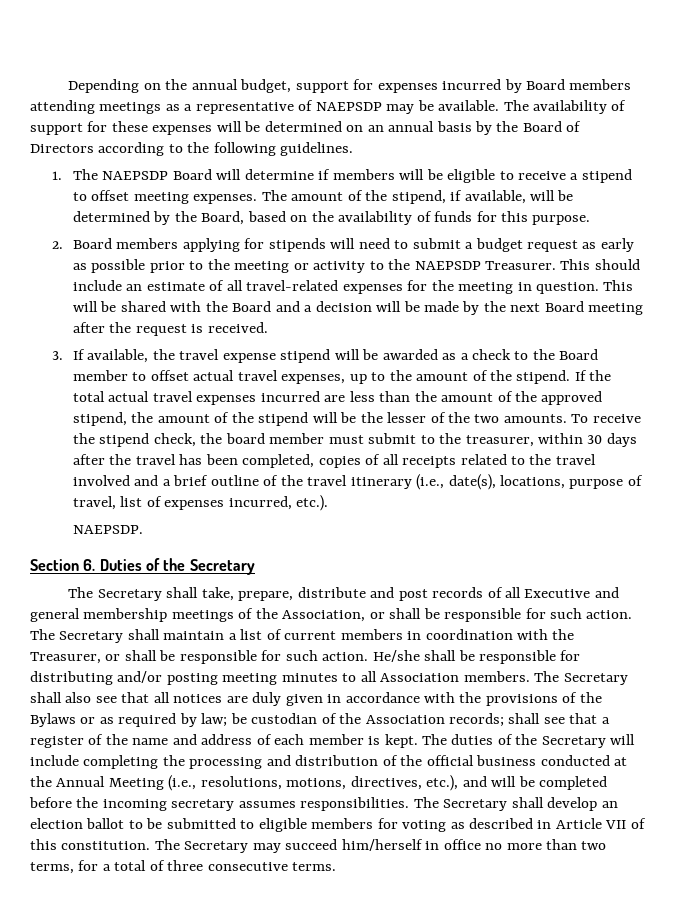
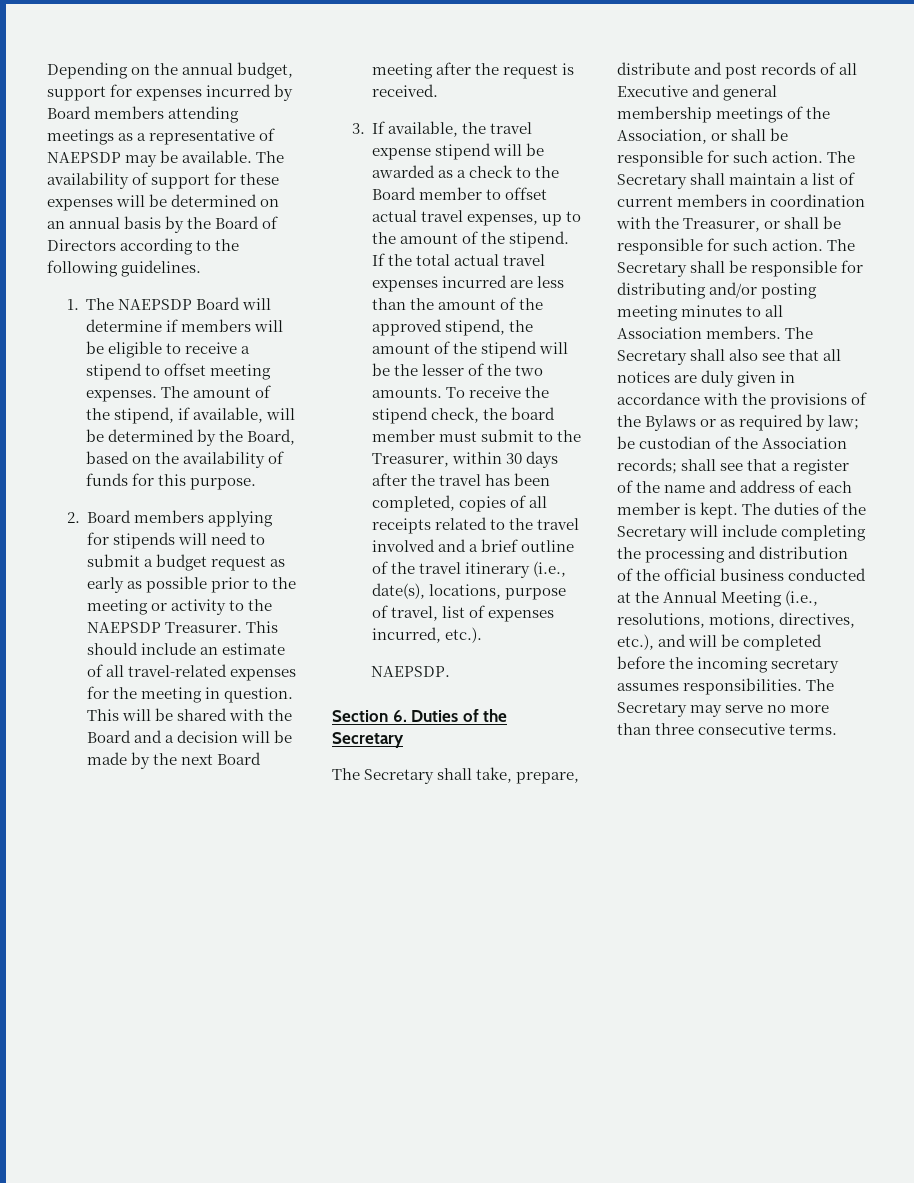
- To receive the stipend check, the board member must submit to the treasurer, within 30 days after the travel has been completed, copies of all receipts related to the travel involved and a brief outline of the travel itinerary (i.e., date(s), locations, purpose of travel, list of expenses incurred, etc.).
+ To receive the stipend check, the board member must submit to the Treasurer, within 30 days after the travel has been completed, copies of all receipts related to the travel involved and a brief outline of the travel itinerary (i.e., date(s), locations, purpose of travel, list of expenses incurred, etc.).
- He/she shall be responsible for distributing and/or posting meeting minutes to all Association members.
+ The Secretary shall be responsible for distributing and/or posting meeting minutes to all Association members.
- The Secretary shall develop an election ballot to be submitted to eligible members for voting as described in Article VII of this constitution. The Secretary may succeed him/herself in office no more than two terms, for a total of three consecutive terms.
+ The Secretary may serve no more than three consecutive terms.

